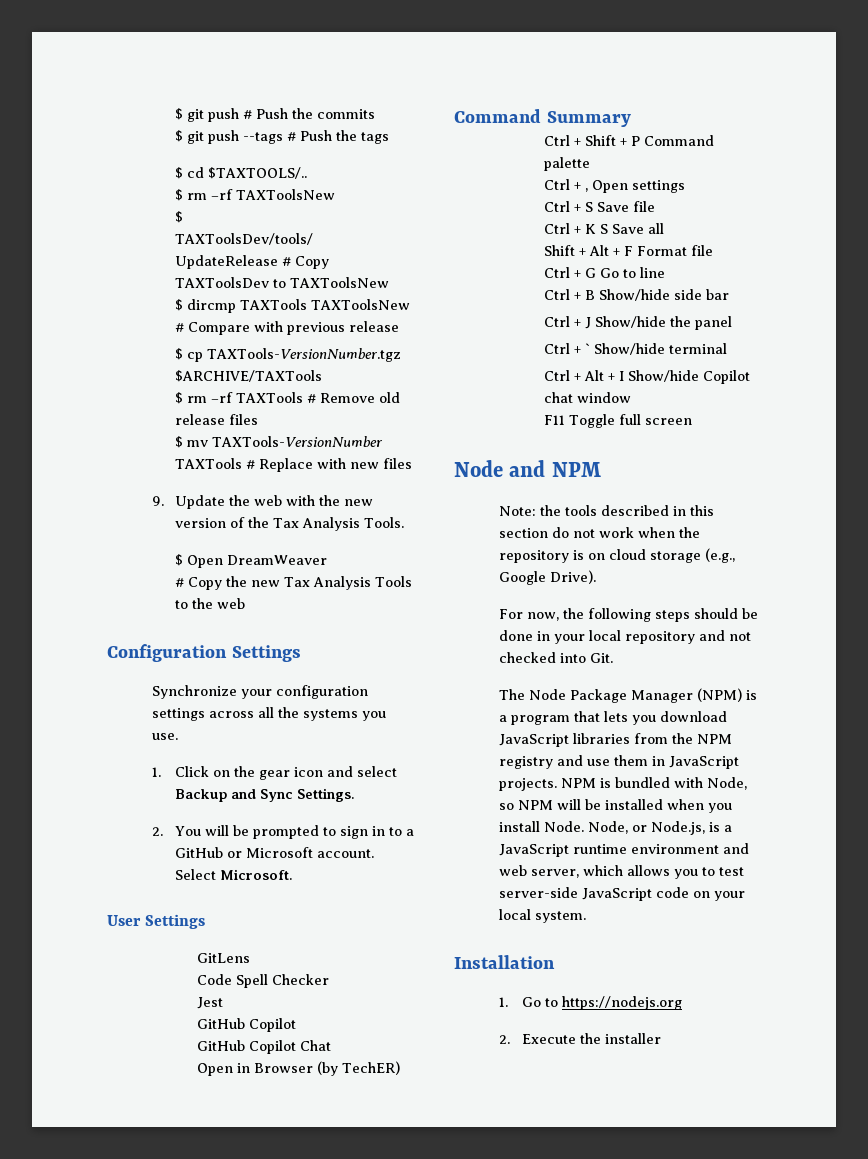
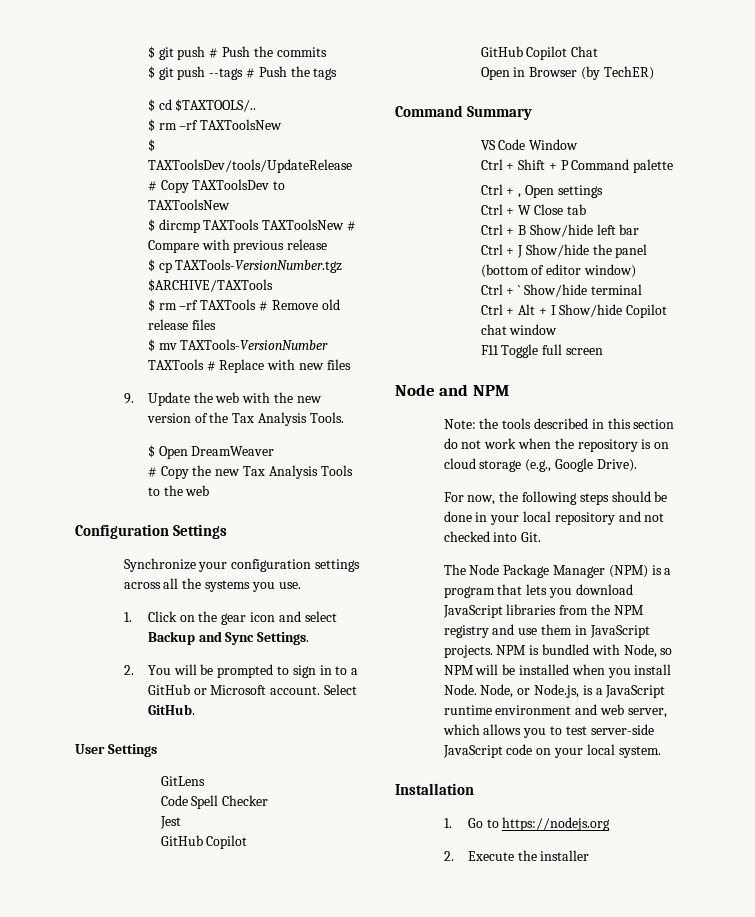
- Select Microsoft.
+ Select GitHub.
+ VS Code Window
- Ctrl + S Save file
- Ctrl + K S Save all
- Shift + Alt + F Format file
- Ctrl + G Go to line
+ Ctrl + W Close tab
- Ctrl + B Show/hide side bar
+ Ctrl + B Show/hide left bar
- Ctrl + J Show/hide the panel
+ Ctrl + J Show/hide the panel (bottom of editor window)

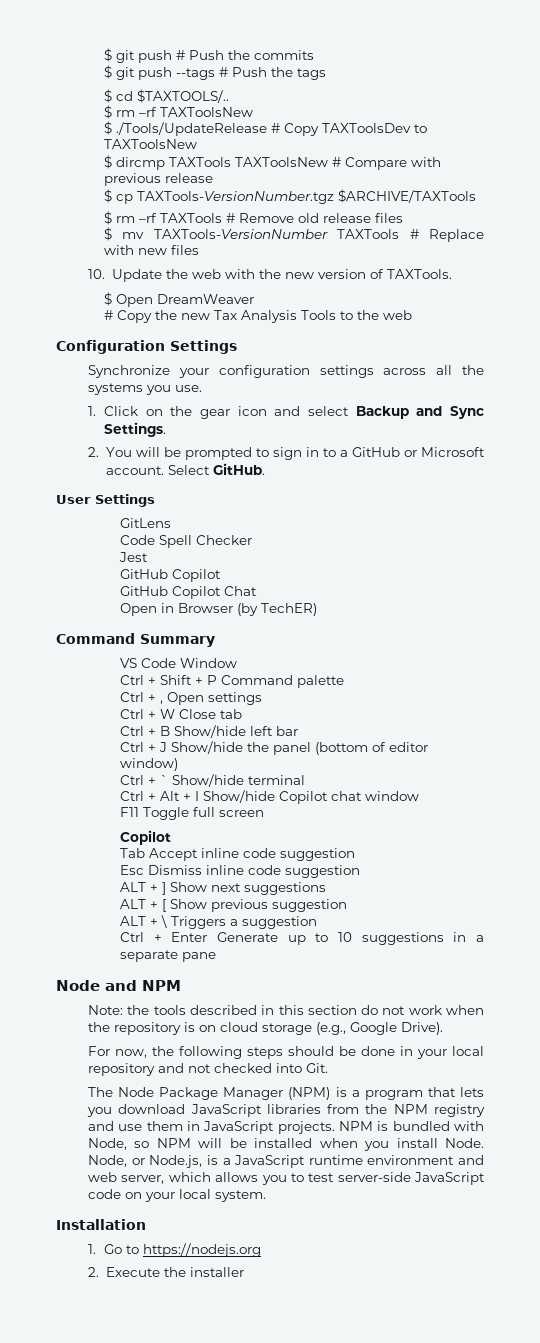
- $ TAXToolsDev/tools/UpdateRelease # Copy TAXToolsDev to TAXToolsNew
+ $ ./Tools/UpdateRelease # Copy TAXToolsDev to TAXToolsNew
- 9. Update the web with the new version of the Tax Analysis Tools.
+ 10. Update the web with the new version of TAXTools.
  F11 Toggle full screen
+ Copilot
+ Tab Accept inline code suggestion
+ Esc Dismiss inline code suggestion
+ ALT + ] Show next suggestions
+ ALT + [ Show previous suggestion
+ ALT + \ Triggers a suggestion
+ Ctrl + Enter Generate up to 10 suggestions in a separate pane

